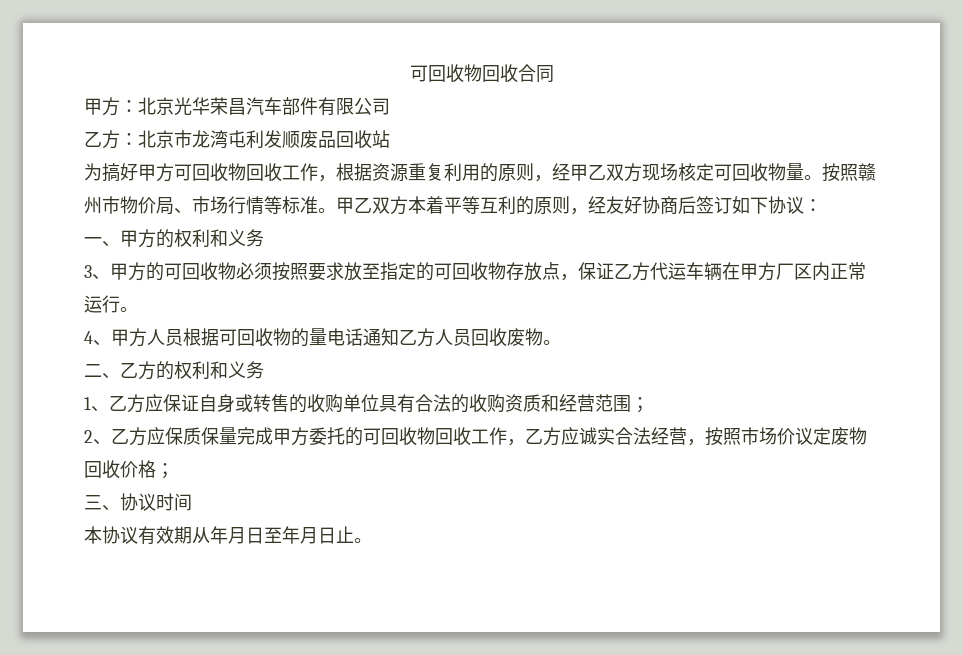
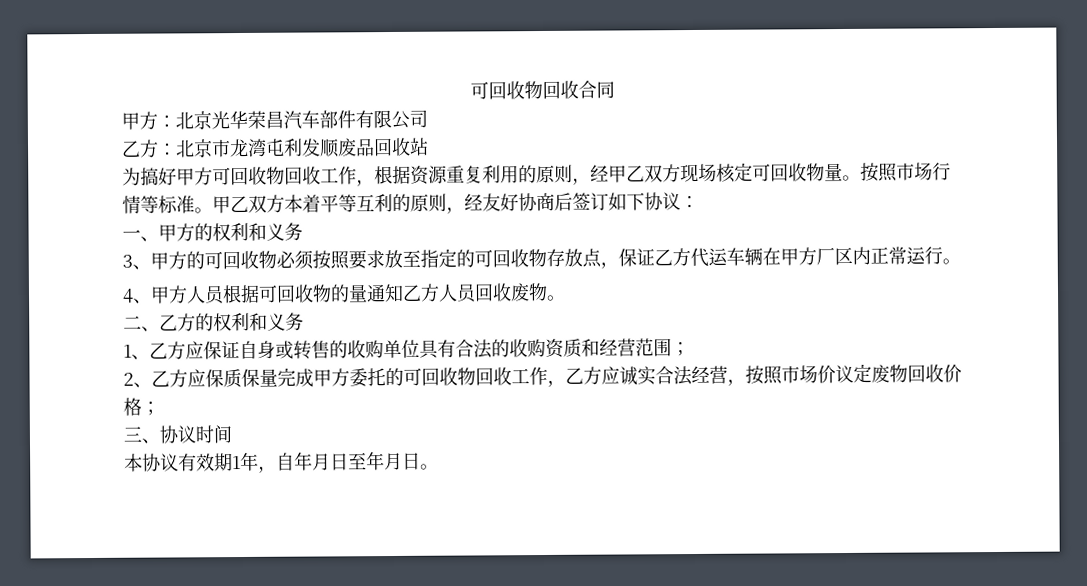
- 按照赣州市物价局、市场行情等标准。
+ 按照市场行情等标准。
- 4、甲方人员根据可回收物的量电话通知乙方人员回收废物。
+ 4、甲方人员根据可回收物的量通知乙方人员回收废物。
- 本协议有效期从年月日至年月日止。
+ 本协议有效期1年，自年月日至年月日。

